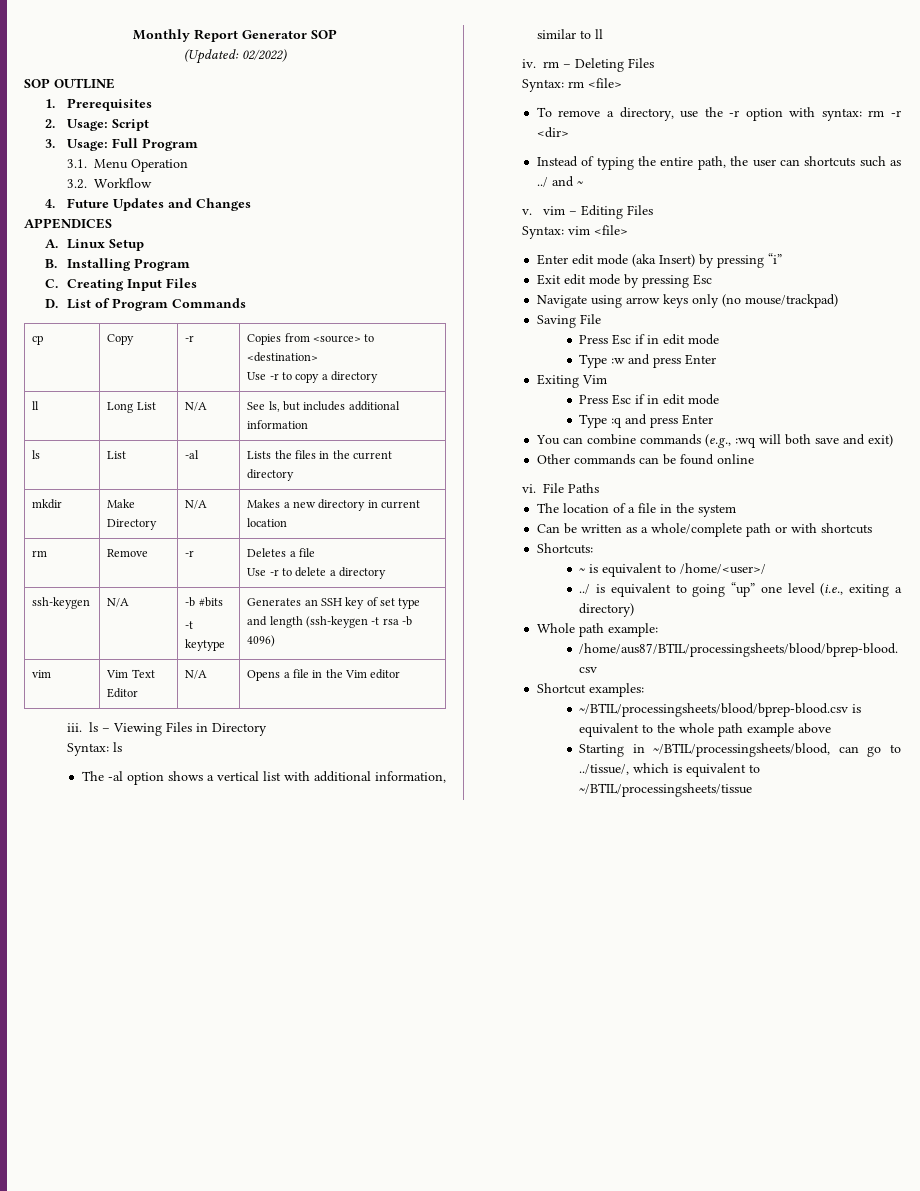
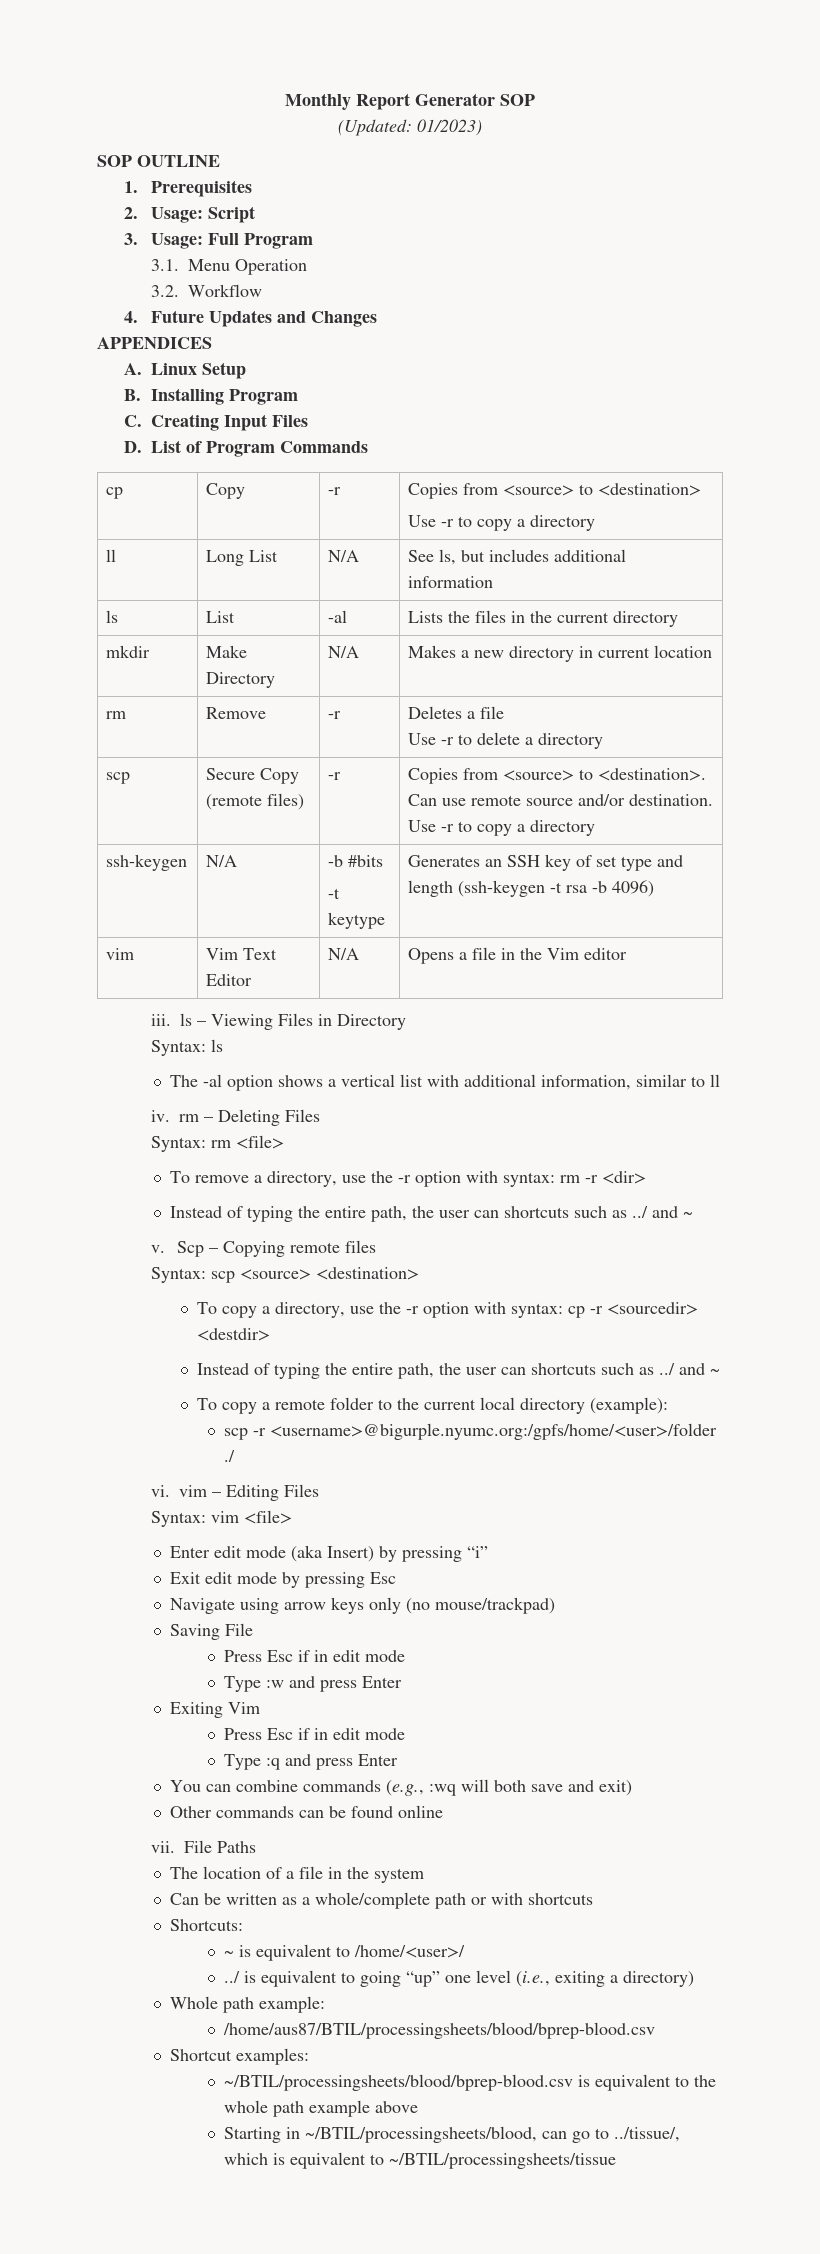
- (Updated: 02/2022)
+ (Updated: 01/2023)
+ scp | Secure Copy (remote files) | -r | Copies from <source> to <destination>. Can use remote source and/or destination. Use -r to copy a directory
- v. vim – Editing Files
+ v. Scp – Copying remote files
+ Syntax: scp <source> <destination>
+ To copy a directory, use the -r option with syntax: cp -r <sourcedir> <destdir>
+ Instead of typing the entire path, the user can shortcuts such as ../ and ~
+ To copy a remote folder to the current local directory (example):
+ scp -r <username>@bigurple.nyumc.org:/gpfs/home/<user>/folder ./
+ vi. vim – Editing Files
- vi.
+ vii.

